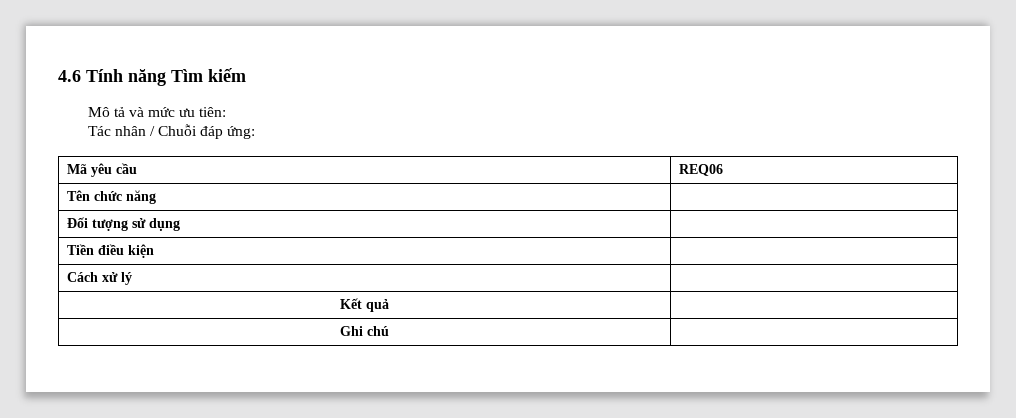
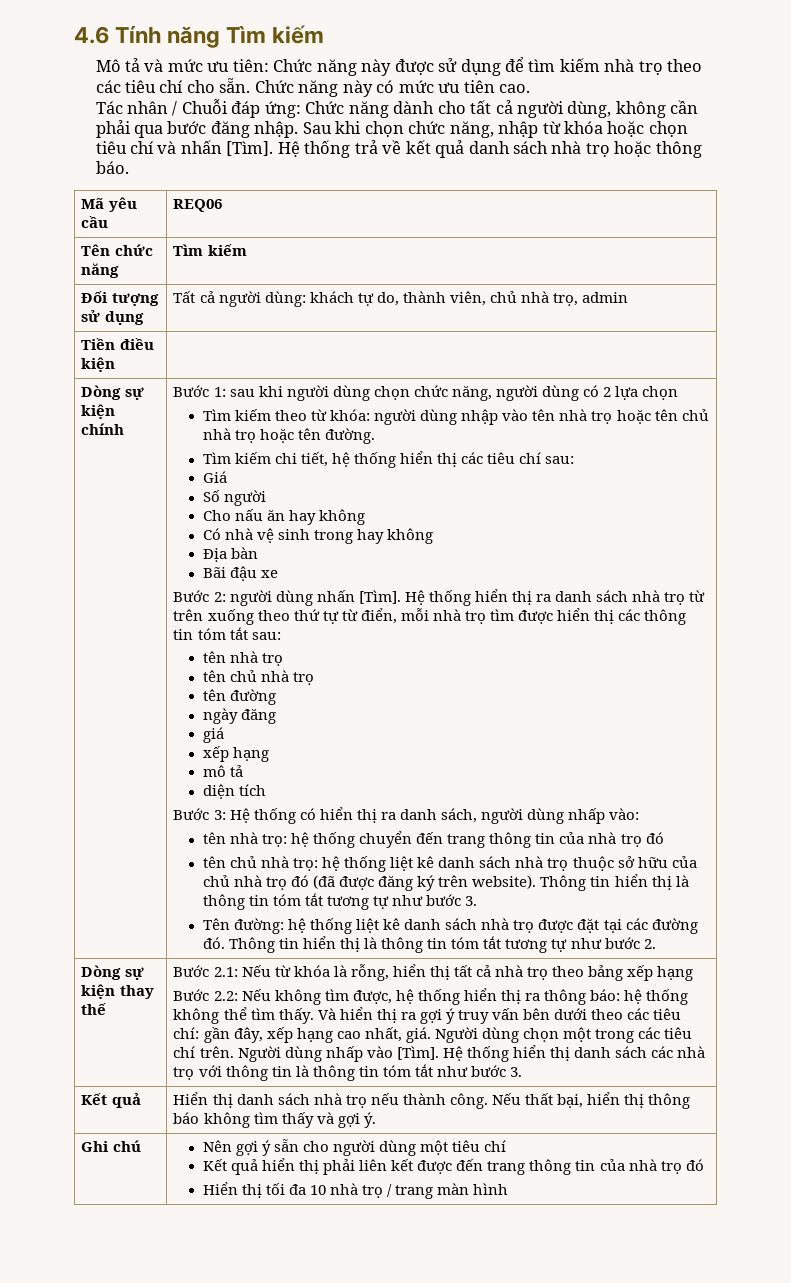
- Mô tả và mức ưu tiên:
+ Mô tả và mức ưu tiên: Chức năng này được sử dụng để tìm kiếm nhà trọ theo các tiêu chí cho sẵn. Chức năng này có mức ưu tiên cao.
- Tác nhân / Chuỗi đáp ứng:
+ Tác nhân / Chuỗi đáp ứng: Chức năng dành cho tất cả người dùng, không cần phải qua bước đăng nhập. Sau khi chọn chức năng, nhập từ khóa hoặc chọn tiêu chí và nhấn [Tìm]. Hệ thống trả về kết quả danh sách nhà trọ hoặc thông báo.
- Tên chức năng |
+ Tên chức năng | Tìm kiếm
- Đối tượng sử dụng |
+ Đối tượng sử dụng | Tất cả người dùng: khách tự do, thành viên, chủ nhà trọ, admin
  Tiền điều kiện |
- Cách xử lý |
- Kết quả |
- Ghi chú |
+ Dòng sự kiện chính | Bước 1: sau khi người dùng chọn chức năng, người dùng có 2 lựa chọn
+ Tìm kiếm theo từ khóa: người dùng nhập vào tên nhà trọ hoặc tên chủ nhà trọ hoặc tên đường.
+ Tìm kiếm chi tiết, hệ thống hiển thị các tiêu chí sau:
+ Giá
+ Số người
+ Cho nấu ăn hay không
+ Có nhà vệ sinh trong hay không
+ Địa bàn
+ Bãi đậu xe
+ Bước 2: người dùng nhấn [Tìm]. Hệ thống hiển thị ra danh sách nhà trọ từ trên xuống theo thứ tự từ điển, mỗi nhà trọ tìm được hiển thị các thông tin tóm tắt sau:
+ tên nhà trọ
+ tên chủ nhà trọ
+ tên đường
+ ngày đăng
+ giá
+ xếp hạng
+ mô tả
+ diện tích
+ Bước 3: Hệ thống có hiển thị ra danh sách, người dùng nhấp vào:
+ tên nhà trọ: hệ thống chuyển đến trang thông tin của nhà trọ đó
+ tên chủ nhà trọ: hệ thống liệt kê danh sách nhà trọ thuộc sở hữu của chủ nhà trọ đó (đã được đăng ký trên website). Thông tin hiển thị là thông tin tóm tắt tương tự như bước 3.
+ Tên đường: hệ thống liệt kê danh sách nhà trọ được đặt tại các đường đó. Thông tin hiển thị là thông tin tóm tắt tương tự như bước 2.
+ Dòng sự kiện thay thế | Bước 2.1: Nếu từ khóa là rỗng, hiển thị tất cả nhà trọ theo bảng xếp hạng
+ Bước 2.2: Nếu không tìm được, hệ thống hiển thị ra thông báo: hệ thống không thể tìm thấy. Và hiển thị ra gợi ý truy vấn bên dưới theo các tiêu chí: gần đây, xếp hạng cao nhất, giá. Người dùng chọn một trong các tiêu chí trên. Người dùng nhấp vào [Tìm]. Hệ thống hiển thị danh sách các nhà trọ với thông tin là thông tin tóm tắt như bước 3.
+ Kết quả | Hiển thị danh sách nhà trọ nếu thành công. Nếu thất bại, hiển thị thông báo không tìm thấy và gợi ý.
+ Ghi chú | Nên gợi ý sẵn cho người dùng một tiêu chí
+ Kết quả hiển thị phải liên kết được đến trang thông tin của nhà trọ đó
+ Hiển thị tối đa 10 nhà trọ / trang màn hình

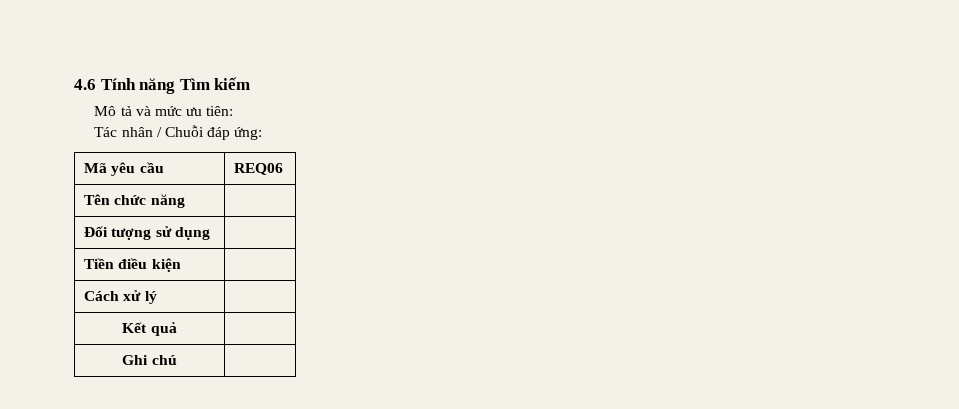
- Mô tả và mức ưu tiên: Chức năng này được sử dụng để tìm kiếm nhà trọ theo các tiêu chí cho sẵn. Chức năng này có mức ưu tiên cao.
+ Mô tả và mức ưu tiên:
- Tác nhân / Chuỗi đáp ứng: Chức năng dành cho tất cả người dùng, không cần phải qua bước đăng nhập. Sau khi chọn chức năng, nhập từ khóa hoặc chọn tiêu chí và nhấn [Tìm]. Hệ thống trả về kết quả danh sách nhà trọ hoặc thông báo.
+ Tác nhân / Chuỗi đáp ứng:
- Tên chức năng | Tìm kiếm
+ Tên chức năng |
- Đối tượng sử dụng | Tất cả người dùng: khách tự do, thành viên, chủ nhà trọ, admin
+ Đối tượng sử dụng |
  Tiền điều kiện |
- Dòng sự kiện chính | Bước 1: sau khi người dùng chọn chức năng, người dùng có 2 lựa chọn
- Tìm kiếm theo từ khóa: người dùng nhập vào tên nhà trọ hoặc tên chủ nhà trọ hoặc tên đường.
- Tìm kiếm chi tiết, hệ thống hiển thị các tiêu chí sau:
- Giá
- Số người
- Cho nấu ăn hay không
- Có nhà vệ sinh trong hay không
- Địa bàn
- Bãi đậu xe
- Bước 2: người dùng nhấn [Tìm]. Hệ thống hiển thị ra danh sách nhà trọ từ trên xuống theo thứ tự từ điển, mỗi nhà trọ tìm được hiển thị các thông tin tóm tắt sau:
- tên nhà trọ
- tên chủ nhà trọ
- tên đường
- ngày đăng
- giá
- xếp hạng
- mô tả
- diện tích
- Bước 3: Hệ thống có hiển thị ra danh sách, người dùng nhấp vào:
- tên nhà trọ: hệ thống chuyển đến trang thông tin của nhà trọ đó
- tên chủ nhà trọ: hệ thống liệt kê danh sách nhà trọ thuộc sở hữu của chủ nhà trọ đó (đã được đăng ký trên website). Thông tin hiển thị là thông tin tóm tắt tương tự như bước 3.
- Tên đường: hệ thống liệt kê danh sách nhà trọ được đặt tại các đường đó. Thông tin hiển thị là thông tin tóm tắt tương tự như bước 2.
- Dòng sự kiện thay thế | Bước 2.1: Nếu từ khóa là rỗng, hiển thị tất cả nhà trọ theo bảng xếp hạng
- Bước 2.2: Nếu không tìm được, hệ thống hiển thị ra thông báo: hệ thống không thể tìm thấy. Và hiển thị ra gợi ý truy vấn bên dưới theo các tiêu chí: gần đây, xếp hạng cao nhất, giá. Người dùng chọn một trong các tiêu chí trên. Người dùng nhấp vào [Tìm]. Hệ thống hiển thị danh sách các nhà trọ với thông tin là thông tin tóm tắt như bước 3.
- Kết quả | Hiển thị danh sách nhà trọ nếu thành công. Nếu thất bại, hiển thị thông báo không tìm thấy và gợi ý.
- Ghi chú | Nên gợi ý sẵn cho người dùng một tiêu chí
- Kết quả hiển thị phải liên kết được đến trang thông tin của nhà trọ đó
- Hiển thị tối đa 10 nhà trọ / trang màn hình
+ Cách xử lý |
+ Kết quả |
+ Ghi chú |

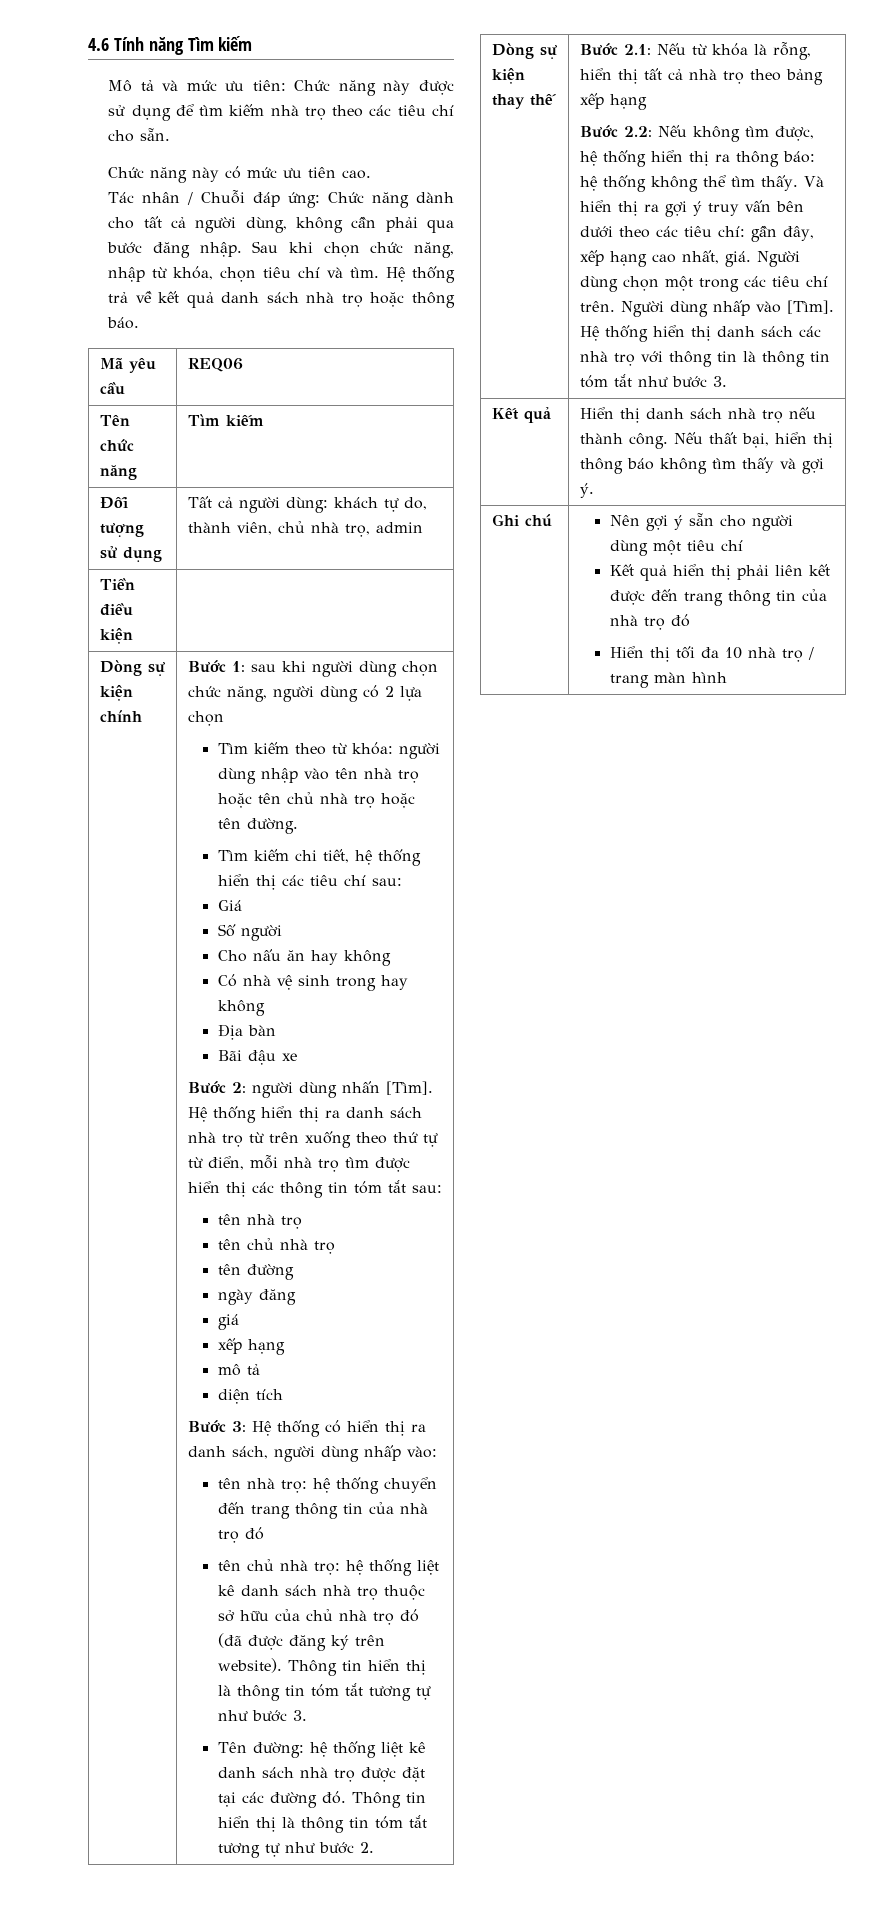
- Mô tả và mức ưu tiên:
+ Mô tả và mức ưu tiên: Chức năng này được sử dụng để tìm kiếm nhà trọ theo các tiêu chí cho sẵn.
+ Chức năng này có mức ưu tiên cao.
- Tác nhân / Chuỗi đáp ứng:
+ Tác nhân / Chuỗi đáp ứng: Chức năng dành cho tất cả người dùng, không cần phải qua bước đăng nhập. Sau khi chọn chức năng, nhập từ khóa, chọn tiêu chí và tìm. Hệ thống trả về kết quả danh sách nhà trọ hoặc thông báo.
- Tên chức năng |
+ Tên chức năng | Tìm kiếm
- Đối tượng sử dụng |
+ Đối tượng sử dụng | Tất cả người dùng: khách tự do, thành viên, chủ nhà trọ, admin
  Tiền điều kiện |
- Cách xử lý |
- Kết quả |
- Ghi chú |
+ Dòng sự kiện chính | Bước 1: sau khi người dùng chọn chức năng, người dùng có 2 lựa chọn
+ Tìm kiếm theo từ khóa: người dùng nhập vào tên nhà trọ hoặc tên chủ nhà trọ hoặc tên đường.
+ Tìm kiếm chi tiết, hệ thống hiển thị các tiêu chí sau:
+ Giá
+ Số người
+ Cho nấu ăn hay không
+ Có nhà vệ sinh trong hay không
+ Địa bàn
+ Bãi đậu xe
+ Bước 2: người dùng nhấn [Tìm]. Hệ thống hiển thị ra danh sách nhà trọ từ trên xuống theo thứ tự từ điển, mỗi nhà trọ tìm được hiển thị các thông tin tóm tắt sau:
+ tên nhà trọ
+ tên chủ nhà trọ
+ tên đường
+ ngày đăng
+ giá
+ xếp hạng
+ mô tả
+ diện tích
+ Bước 3: Hệ thống có hiển thị ra danh sách, người dùng nhấp vào:
+ tên nhà trọ: hệ thống chuyển đến trang thông tin của nhà trọ đó
+ tên chủ nhà trọ: hệ thống liệt kê danh sách nhà trọ thuộc sở hữu của chủ nhà trọ đó (đã được đăng ký trên website). Thông tin hiển thị là thông tin tóm tắt tương tự như bước 3.
+ Tên đường: hệ thống liệt kê danh sách nhà trọ được đặt tại các đường đó. Thông tin hiển thị là thông tin tóm tắt tương tự như bước 2.
+ Dòng sự kiện thay thế | Bước 2.1: Nếu từ khóa là rỗng, hiển thị tất cả nhà trọ theo bảng xếp hạng
+ Bước 2.2: Nếu không tìm được, hệ thống hiển thị ra thông báo: hệ thống không thể tìm thấy. Và hiển thị ra gợi ý truy vấn bên dưới theo các tiêu chí: gần đây, xếp hạng cao nhất, giá. Người dùng chọn một trong các tiêu chí trên. Người dùng nhấp vào [Tìm]. Hệ thống hiển thị danh sách các nhà trọ với thông tin là thông tin tóm tắt như bước 3.
+ Kết quả | Hiển thị danh sách nhà trọ nếu thành công. Nếu thất bại, hiển thị thông báo không tìm thấy và gợi ý.
+ Ghi chú | Nên gợi ý sẵn cho người dùng một tiêu chí
+ Kết quả hiển thị phải liên kết được đến trang thông tin của nhà trọ đó
+ Hiển thị tối đa 10 nhà trọ / trang màn hình

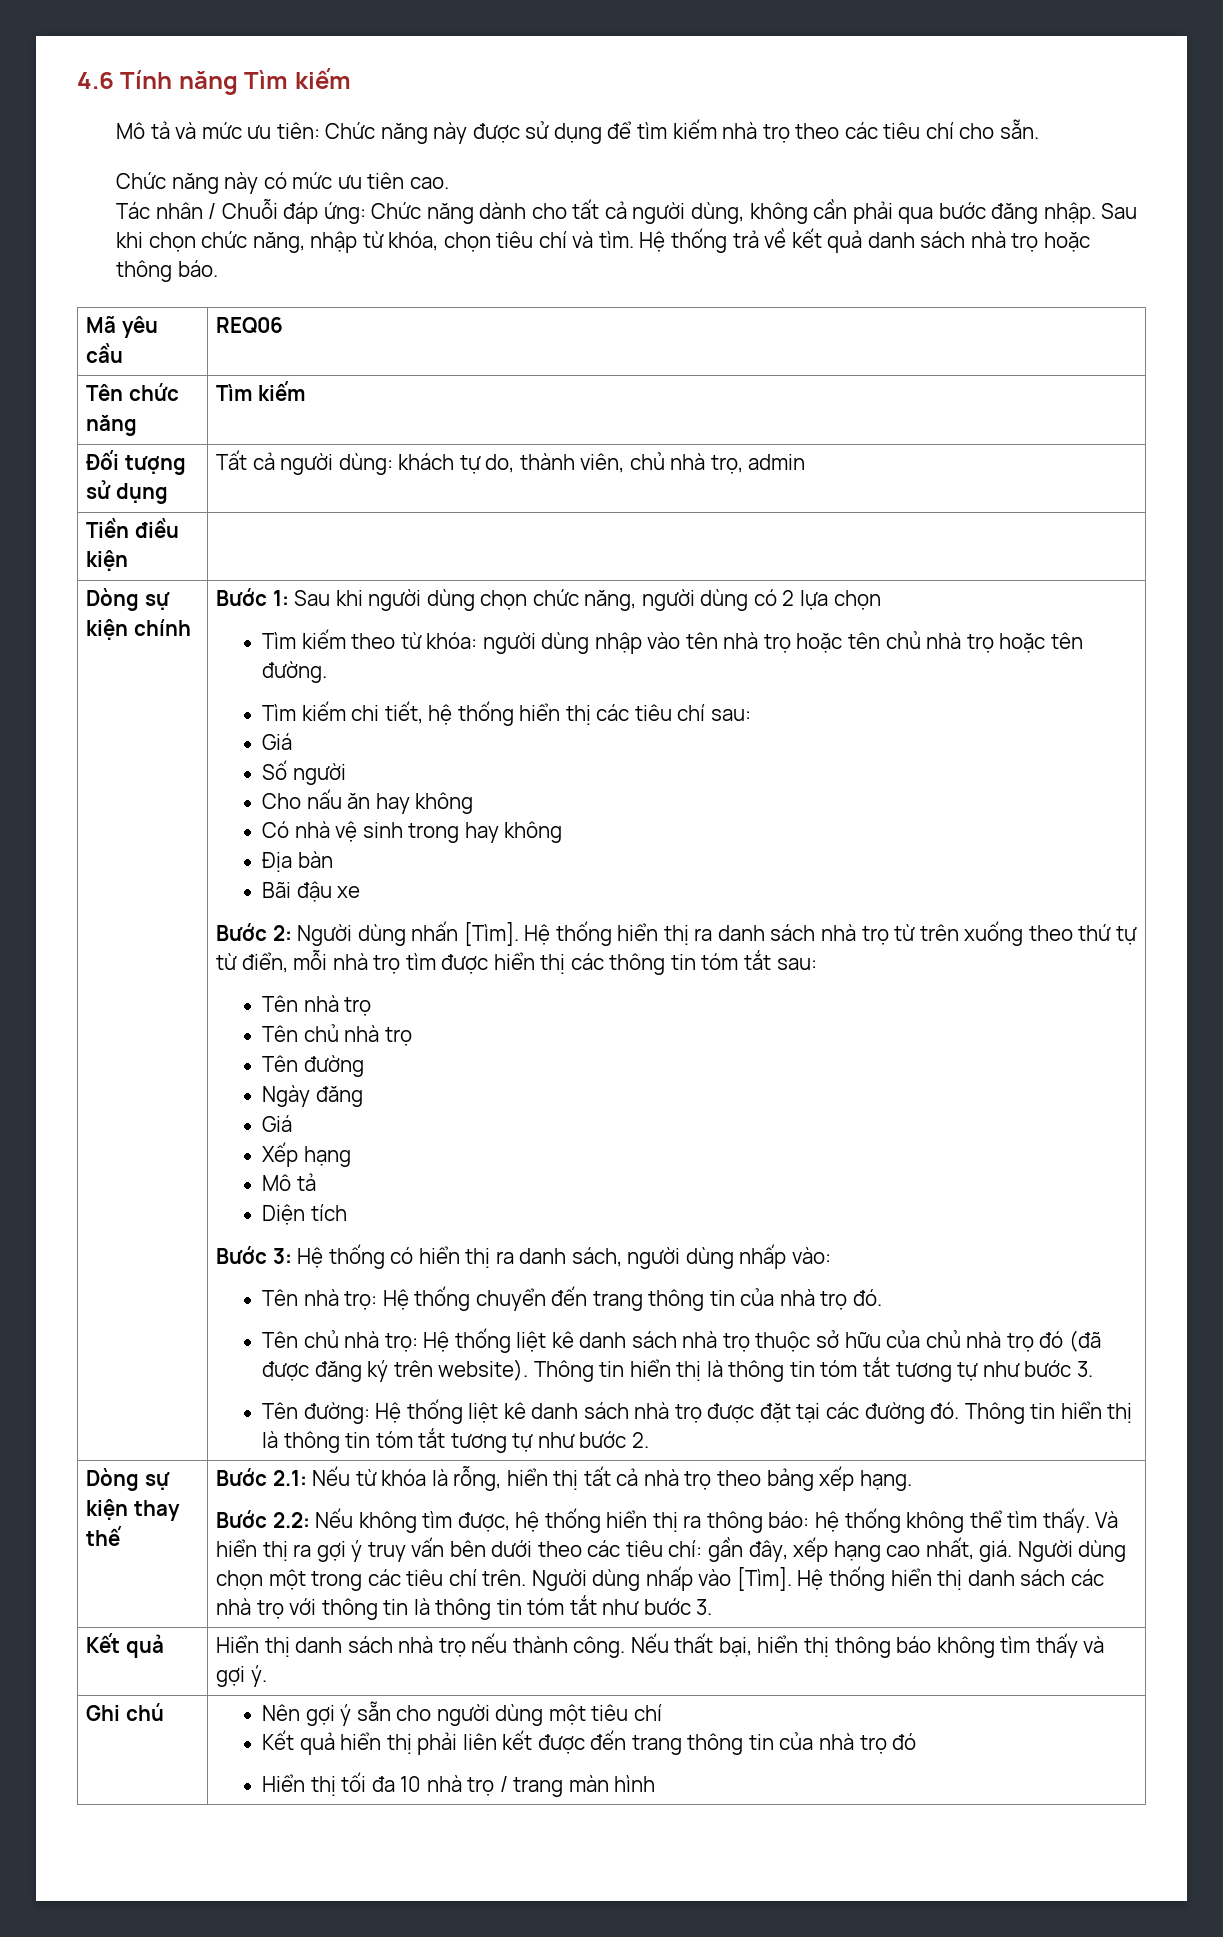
- Bước 1: sau khi người dùng chọn chức năng, người dùng có 2 lựa chọn
+ Bước 1: Sau khi người dùng chọn chức năng, người dùng có 2 lựa chọn
- Bước 2: người dùng nhấn [Tìm].
+ Bước 2: Người dùng nhấn [Tìm].
  Hệ thống hiển thị ra danh sách nhà trọ từ trên xuống theo thứ tự từ điển, mỗi nhà trọ tìm được hiển thị các thông tin tóm tắt sau:
- tên nhà trọ
- tên chủ nhà trọ
+ Tên nhà trọ
+ Tên chủ nhà trọ
- tên đường
+ Tên đường
- ngày đăng
- giá
- xếp hạng
- mô tả
+ Ngày đăng
+ Giá
+ Xếp hạng
+ Mô tả
- diện tích
+ Diện tích
- tên nhà trọ: hệ thống chuyển đến trang thông tin của nhà trọ đó
- tên chủ nhà trọ: hệ thống liệt kê danh sách nhà trọ thuộc sở hữu của chủ nhà trọ đó (đã được đăng ký trên website).
+ Tên nhà trọ: Hệ thống chuyển đến trang thông tin của nhà trọ đó.
+ Tên chủ nhà trọ: Hệ thống liệt kê danh sách nhà trọ thuộc sở hữu của chủ nhà trọ đó (đã được đăng ký trên website).
- Tên đường: hệ thống liệt kê danh sách nhà trọ được đặt tại các đường đó.
+ Tên đường: Hệ thống liệt kê danh sách nhà trọ được đặt tại các đường đó.
- Bước 2.1: Nếu từ khóa là rỗng, hiển thị tất cả nhà trọ theo bảng xếp hạng
+ Bước 2.1: Nếu từ khóa là rỗng, hiển thị tất cả nhà trọ theo bảng xếp hạng.

